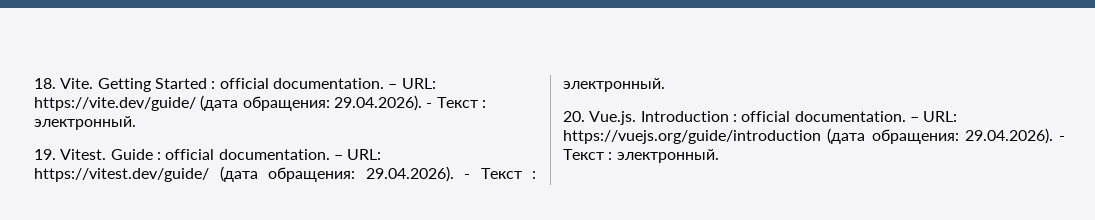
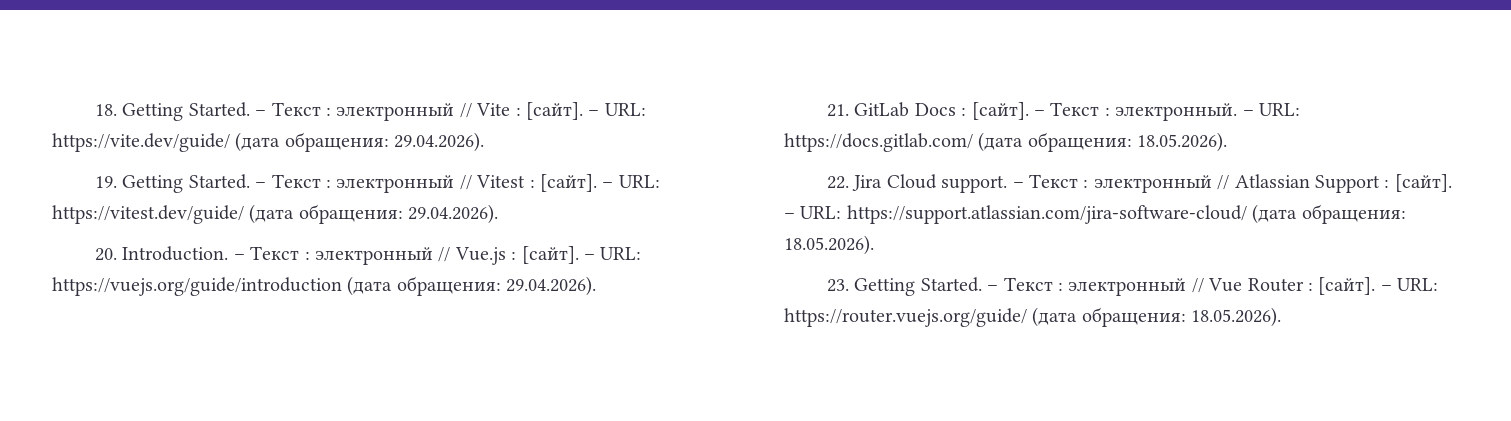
- 18. Vite. Getting Started : official documentation.
+ 18. Getting Started. – Текст : электронный // Vite : [сайт].
- – URL: https://vite.dev/guide/ (дата обращения: 29.04.2026). - Текст : электронный.
- 19. Vitest. Guide : official documentation.
+ – URL: https://vite.dev/guide/ (дата обращения: 29.04.2026).
+ 19. Getting Started. – Текст : электронный // Vitest : [сайт].
- – URL: https://vitest.dev/guide/ (дата обращения: 29.04.2026). - Текст : электронный.
- 20. Vue.js. Introduction : official documentation.
+ – URL: https://vitest.dev/guide/ (дата обращения: 29.04.2026).
+ 20. Introduction. – Текст : электронный // Vue.js : [сайт].
- – URL: https://vuejs.org/guide/introduction (дата обращения: 29.04.2026). - Текст : электронный.
+ – URL: https://vuejs.org/guide/introduction (дата обращения: 29.04.2026).
+ 21. GitLab Docs : [сайт]. – Текст : электронный. – URL: https://docs.gitlab.com/ (дата обращения: 18.05.2026).
+ 22. Jira Cloud support. – Текст : электронный // Atlassian Support : [сайт]. – URL: https://support.atlassian.com/jira-software-cloud/ (дата обращения: 18.05.2026).
+ 23. Getting Started. – Текст : электронный // Vue Router : [сайт]. – URL: https://router.vuejs.org/guide/ (дата обращения: 18.05.2026).

